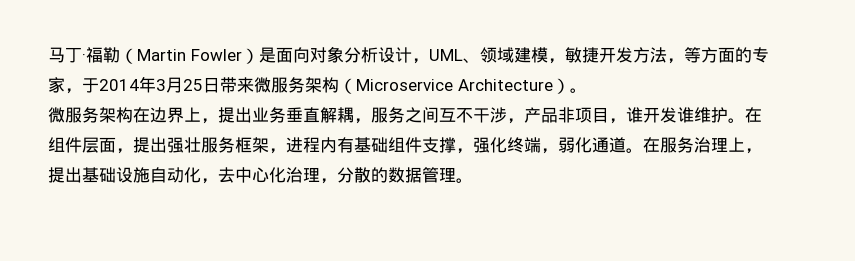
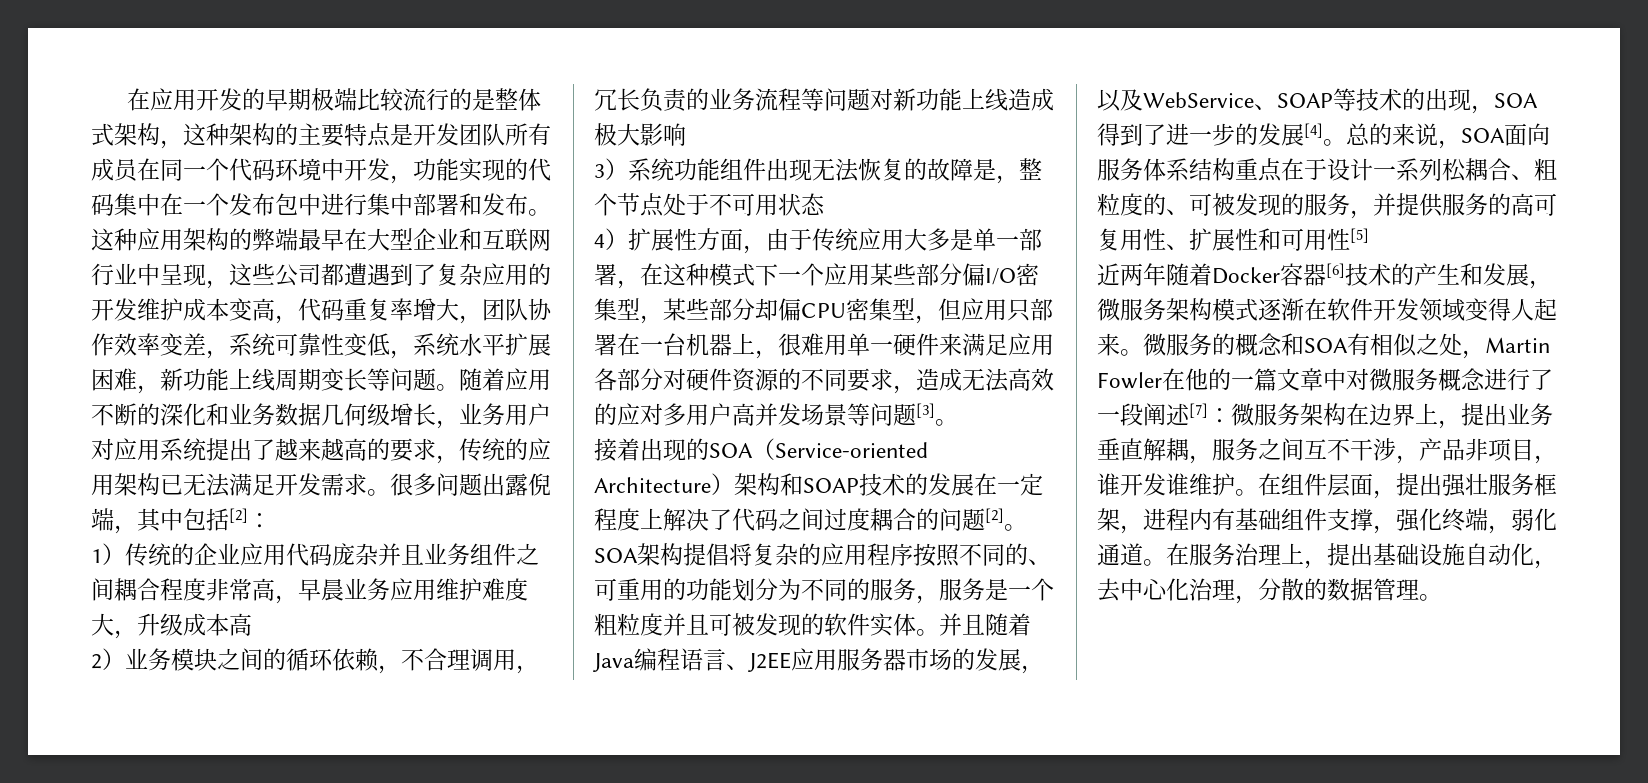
- 马丁·福勒（Martin Fowler）是面向对象分析设计，UML、领域建模，敏捷开发方法，等方面的专家，于2014年3月25日带来微服务架构（Microservice Architecture）。
- 微服务架构在边界上，提出业务垂直解耦，服务之间互不干涉，产品非项目，谁开发谁维护。
+ 在应用开发的早期极端比较流行的是整体式架构，这种架构的主要特点是开发团队所有成员在同一个代码环境中开发，功能实现的代码集中在一个发布包中进行集中部署和发布。这种应用架构的弊端最早在大型企业和互联网行业中呈现，这些公司都遭遇到了复杂应用的开发维护成本变高，代码重复率增大，团队协作效率变差，系统可靠性变低，系统水平扩展困难，新功能上线周期变长等问题。随着应用不断的深化和业务数据几何级增长，业务用户对应用系统提出了越来越高的要求，传统的应用架构已无法满足开发需求。很多问题出露倪端，其中包括[2]：
+ 1）传统的企业应用代码庞杂并且业务组件之间耦合程度非常高，早晨业务应用维护难度大，升级成本高
+ 2）业务模块之间的循环依赖，不合理调用，冗长负责的业务流程等问题对新功能上线造成极大影响
+ 3）系统功能组件出现无法恢复的故障是，整个节点处于不可用状态
+ 4）扩展性方面，由于传统应用大多是单一部署，在这种模式下一个应用某些部分偏I/O密集型，某些部分却偏CPU密集型，但应用只部署在一台机器上，很难用单一硬件来满足应用各部分对硬件资源的不同要求，造成无法高效的应对多用户高并发场景等问题[3]。
+ 接着出现的SOA（Service-oriented Architecture）架构和SOAP技术的发展在一定程度上解决了代码之间过度耦合的问题[2]。SOA架构提倡将复杂的应用程序按照不同的、可重用的功能划分为不同的服务，服务是一个粗粒度并且可被发现的软件实体。并且随着Java编程语言、J2EE应用服务器市场的发展，以及WebService、SOAP等技术的出现，SOA得到了进一步的发展[4]。总的来说，SOA面向服务体系结构重点在于设计一系列松耦合、粗粒度的、可被发现的服务，并提供服务的高可复用性、扩展性和可用性[5]
+ 近两年随着Docker容器[6]技术的产生和发展，微服务架构模式逐渐在软件开发领域变得人起来。微服务的概念和SOA有相似之处，Martin Fowler在他的一篇文章中对微服务概念进行了一段阐述[7]：微服务架构在边界上，提出业务垂直解耦，服务之间互不干涉，产品非项目，谁开发谁维护。

